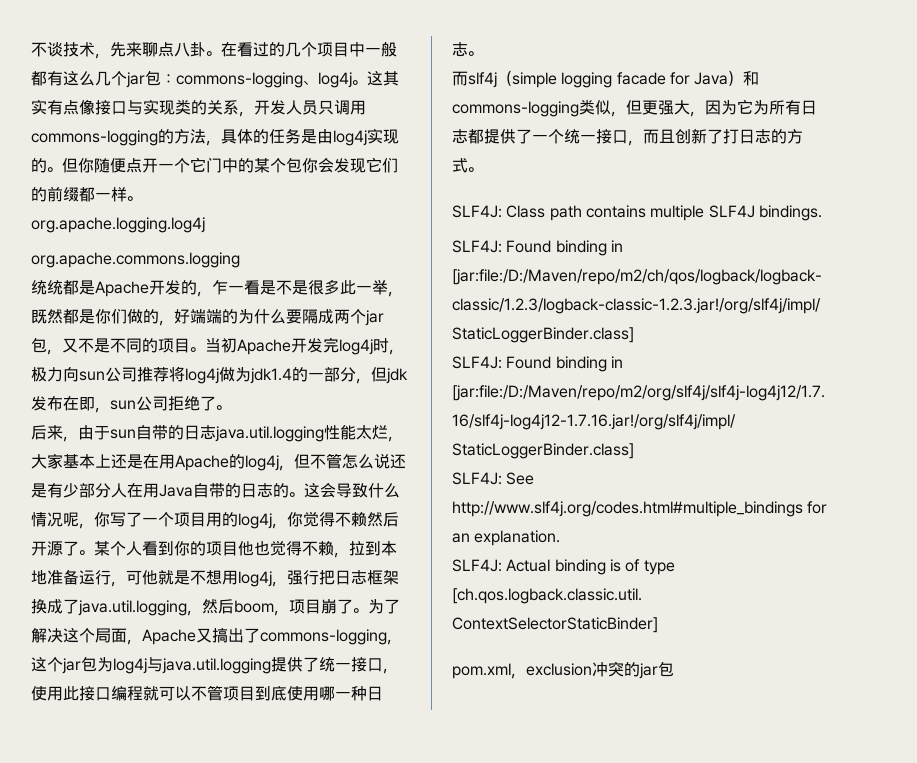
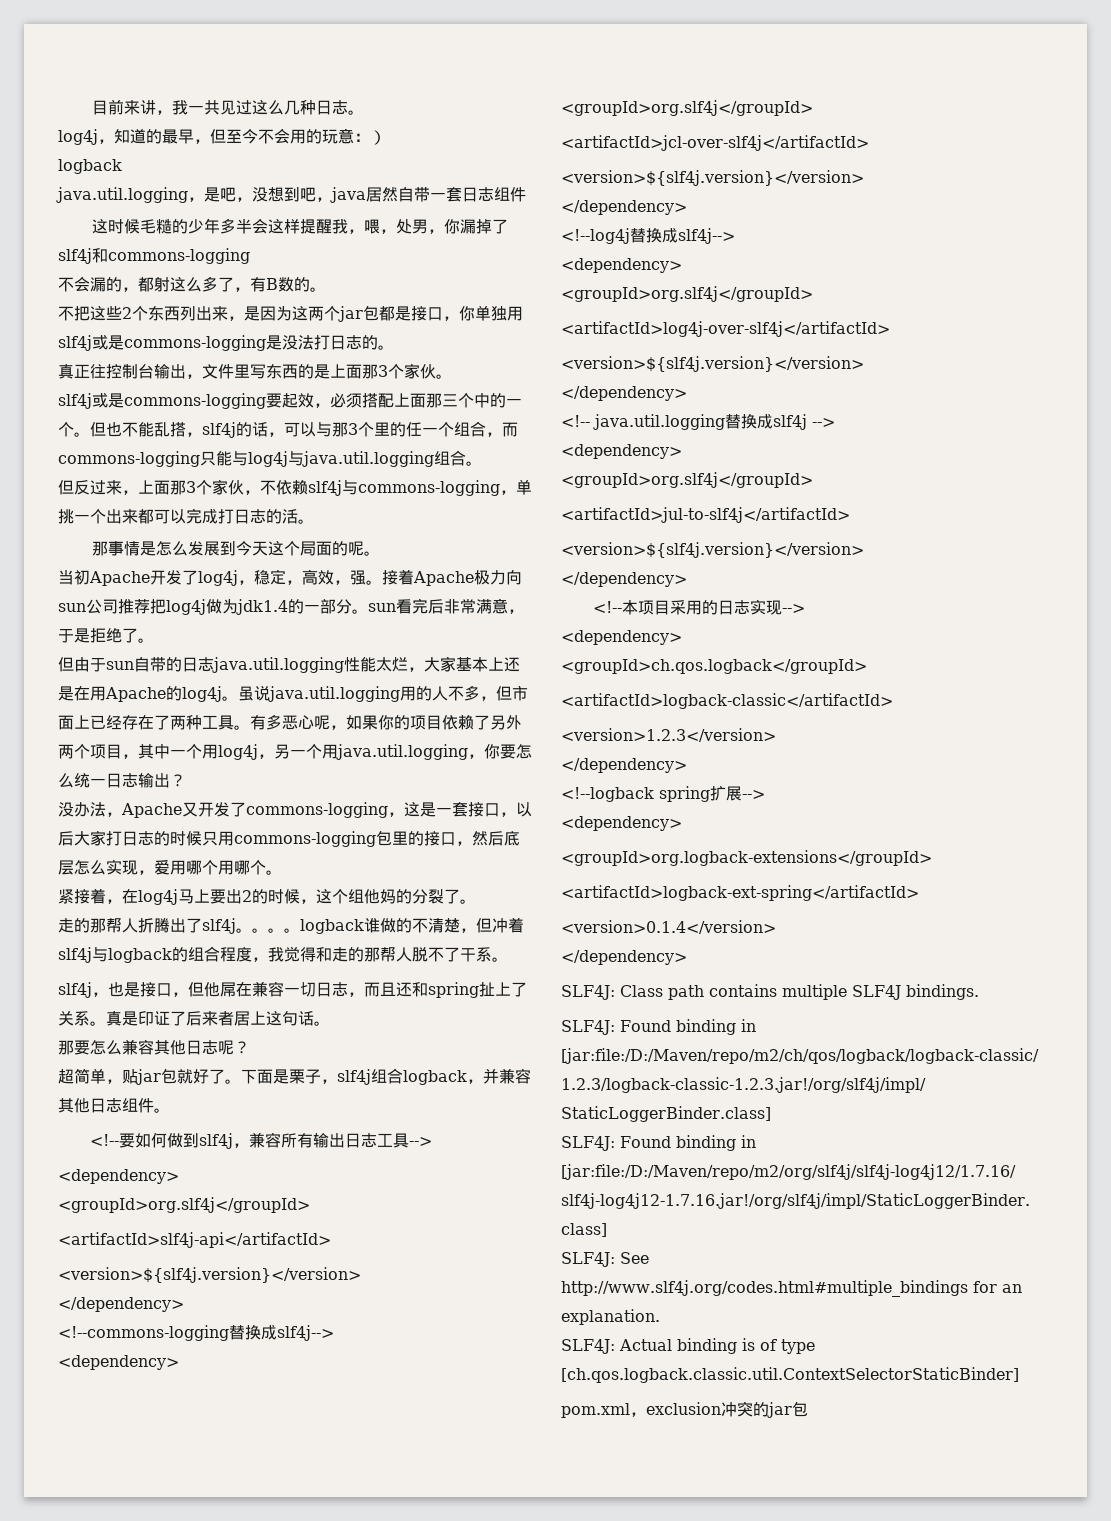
- 不谈技术，先来聊点八卦。在看过的几个项目中一般都有这么几个jar包：commons-logging、log4j。这其实有点像接口与实现类的关系，开发人员只调用commons-logging的方法，具体的任务是由log4j实现的。但你随便点开一个它门中的某个包你会发现它们的前缀都一样。
- org.apache.logging.log4j
- org.apache.commons.logging
- 统统都是Apache开发的，乍一看是不是很多此一举，既然都是你们做的，好端端的为什么要隔成两个jar包，又不是不同的项目。当初Apache开发完log4j时，极力向sun公司推荐将log4j做为jdk1.4的一部分，但jdk发布在即，sun公司拒绝了。
+ 目前来讲，我一共见过这么几种日志。
+ log4j，知道的最早，但至今不会用的玩意：）
+ logback
+ java.util.logging，是吧，没想到吧，java居然自带一套日志组件
+ 这时候毛糙的少年多半会这样提醒我，喂，处男，你漏掉了slf4j和commons-logging
+ 不会漏的，都射这么多了，有B数的。
+ 不把这些2个东西列出来，是因为这两个jar包都是接口，你单独用slf4j或是commons-logging是没法打日志的。
+ 真正往控制台输出，文件里写东西的是上面那3个家伙。
+ slf4j或是commons-logging要起效，必须搭配上面那三个中的一个。但也不能乱搭，slf4j的话，可以与那3个里的任一个组合，而commons-logging只能与log4j与java.util.logging组合。
+ 但反过来，上面那3个家伙，不依赖slf4j与commons-logging，单挑一个出来都可以完成打日志的活。
+ 那事情是怎么发展到今天这个局面的呢。
+ 当初Apache开发了log4j，稳定，高效，强。接着Apache极力向sun公司推荐把log4j做为jdk1.4的一部分。sun看完后非常满意，于是拒绝了。
- 后来，由于sun自带的日志java.util.logging性能太烂，大家基本上还是在用Apache的log4j，但不管怎么说还是有少部分人在用Java自带的日志的。这会导致什么情况呢，你写了一个项目用的log4j，你觉得不赖然后开源了。某个人看到你的项目他也觉得不赖，拉到本地准备运行，可他就是不想用log4j，强行把日志框架换成了java.util.logging，然后boom，项目崩了。为了解决这个局面，Apache又搞出了commons-logging，这个jar包为log4j与java.util.logging提供了统一接口，使用此接口编程就可以不管项目到底使用哪一种日志。
- 而slf4j（simple logging facade for Java）和commons-logging类似，但更强大，因为它为所有日志都提供了一个统一接口，而且创新了打日志的方式。
+ 但由于sun自带的日志java.util.logging性能太烂，大家基本上还是在用Apache的log4j。虽说java.util.logging用的人不多，但市面上已经存在了两种工具。有多恶心呢，如果你的项目依赖了另外两个项目，其中一个用log4j，另一个用java.util.logging，你要怎么统一日志输出？
+ 没办法，Apache又开发了commons-logging，这是一套接口，以后大家打日志的时候只用commons-logging包里的接口，然后底层怎么实现，爱用哪个用哪个。
+ 紧接着，在log4j马上要出2的时候，这个组他妈的分裂了。
+ 走的那帮人折腾出了slf4j。。。。logback谁做的不清楚，但冲着slf4j与logback的组合程度，我觉得和走的那帮人脱不了干系。
+ slf4j，也是接口，但他屌在兼容一切日志，而且还和spring扯上了关系。真是印证了后来者居上这句话。
+ 那要怎么兼容其他日志呢？
+ 超简单，贴jar包就好了。下面是栗子，slf4j组合logback，并兼容其他日志组件。
+ <!--要如何做到slf4j，兼容所有输出日志工具-->
+ <dependency>
+ <groupId>org.slf4j</groupId>
+ <artifactId>slf4j-api</artifactId>
+ <version>${slf4j.version}</version>
+ </dependency>
+ <!--commons-logging替换成slf4j-->
+ <dependency>
+ <groupId>org.slf4j</groupId>
+ <artifactId>jcl-over-slf4j</artifactId>
+ <version>${slf4j.version}</version>
+ </dependency>
+ <!--log4j替换成slf4j-->
+ <dependency>
+ <groupId>org.slf4j</groupId>
+ <artifactId>log4j-over-slf4j</artifactId>
+ <version>${slf4j.version}</version>
+ </dependency>
+ <!-- java.util.logging替换成slf4j -->
+ <dependency>
+ <groupId>org.slf4j</groupId>
+ <artifactId>jul-to-slf4j</artifactId>
+ <version>${slf4j.version}</version>
+ </dependency>
+ <!--本项目采用的日志实现-->
+ <dependency>
+ <groupId>ch.qos.logback</groupId>
+ <artifactId>logback-classic</artifactId>
+ <version>1.2.3</version>
+ </dependency>
+ <!--logback spring扩展-->
+ <dependency>
+ <groupId>org.logback-extensions</groupId>
+ <artifactId>logback-ext-spring</artifactId>
+ <version>0.1.4</version>
+ </dependency>

